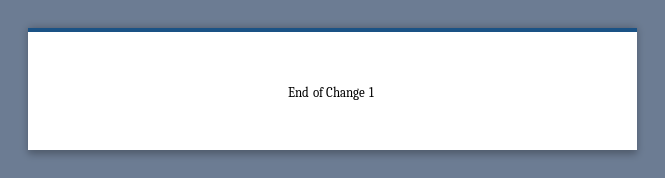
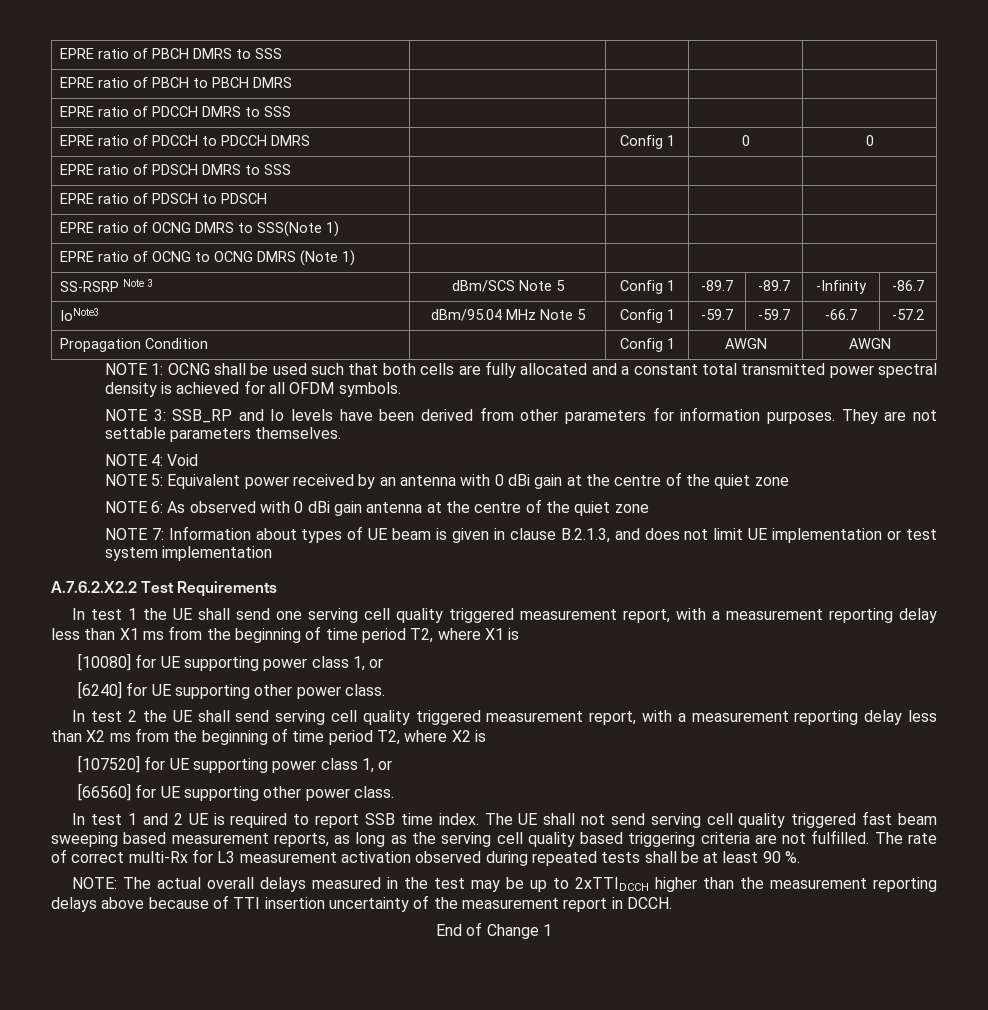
+ EPRE ratio of PBCH DMRS to SSS | | | |
+ EPRE ratio of PBCH to PBCH DMRS | | | |
+ EPRE ratio of PDCCH DMRS to SSS | | | |
+ EPRE ratio of PDCCH to PDCCH DMRS | | Config 1 | 0 | 0
+ EPRE ratio of PDSCH DMRS to SSS | | | |
+ EPRE ratio of PDSCH to PDSCH | | | |
+ EPRE ratio of OCNG DMRS to SSS(Note 1) | | | |
+ EPRE ratio of OCNG to OCNG DMRS (Note 1) | | | |
+ SS-RSRP Note 3 | dBm/SCS Note 5 | Config 1 | -89.7 | -89.7 | -Infinity | -86.7
+ IoNote3 | dBm/95.04 MHz Note 5 | Config 1 | -59.7 | -59.7 | -66.7 | -57.2
+ Propagation Condition | | Config 1 | AWGN | AWGN
+ NOTE 1: OCNG shall be used such that both cells are fully allocated and a constant total transmitted power spectral density is achieved for all OFDM symbols.
+ NOTE 3: SSB_RP and Io levels have been derived from other parameters for information purposes. They are not settable parameters themselves.
+ NOTE 4: Void
+ NOTE 5: Equivalent power received by an antenna with 0 dBi gain at the centre of the quiet zone
+ NOTE 6: As observed with 0 dBi gain antenna at the centre of the quiet zone
+ NOTE 7: Information about types of UE beam is given in clause B.2.1.3, and does not limit UE implementation or test system implementation
+ A.7.6.2.X2.2 Test Requirements
+ In test 1 the UE shall send one serving cell quality triggered measurement report, with a measurement reporting delay less than X1 ms from the beginning of time period T2, where X1 is
+ [10080] for UE supporting power class 1, or
+ [6240] for UE supporting other power class.
+ In test 2 the UE shall send serving cell quality triggered measurement report, with a measurement reporting delay less than X2 ms from the beginning of time period T2, where X2 is
+ [107520] for UE supporting power class 1, or
+ [66560] for UE supporting other power class.
+ In test 1 and 2 UE is required to report SSB time index. The UE shall not send serving cell quality triggered fast beam sweeping based measurement reports, as long as the serving cell quality based triggering criteria are not fulfilled. The rate of correct multi-Rx for L3 measurement activation observed during repeated tests shall be at least 90 %.
+ NOTE: The actual overall delays measured in the test may be up to 2xTTIDCCH higher than the measurement reporting delays above because of TTI insertion uncertainty of the measurement report in DCCH.

